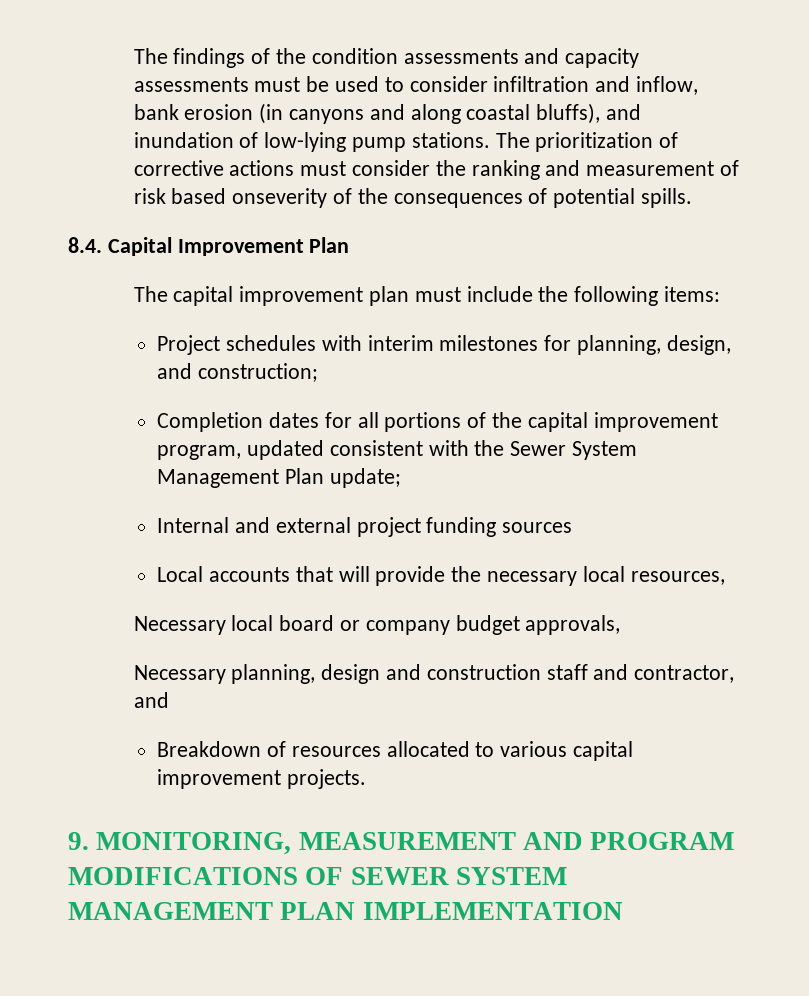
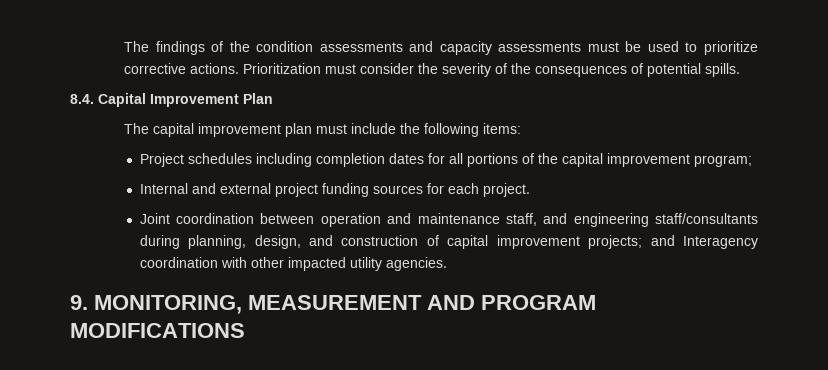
- The findings of the condition assessments and capacity assessments must be used to consider infiltration and inflow, bank erosion (in canyons and along coastal bluffs), and inundation of low-lying pump stations. The prioritization of corrective actions must consider the ranking and measurement of risk based onseverity of the consequences of potential spills.
+ The findings of the condition assessments and capacity assessments must be used to prioritize corrective actions. Prioritization must consider the severity of the consequences of potential spills.
- Project schedules with interim milestones for planning, design, and construction;
- Completion dates for all portions of the capital improvement program, updated consistent with the Sewer System Management Plan update;
+ Project schedules including completion dates for all portions of the capital improvement program;
- Internal and external project funding sources
- Local accounts that will provide the necessary local resources,
- Necessary local board or company budget approvals,
- Necessary planning, design and construction staff and contractor, and
- Breakdown of resources allocated to various capital improvement projects.
+ Internal and external project funding sources for each project.
+ Joint coordination between operation and maintenance staff, and engineering staff/consultants during planning, design, and construction of capital improvement projects; and Interagency coordination with other impacted utility agencies.
- 9. MONITORING, MEASUREMENT AND PROGRAM MODIFICATIONS OF SEWER SYSTEM MANAGEMENT PLAN IMPLEMENTATION
+ 9. MONITORING, MEASUREMENT AND PROGRAM MODIFICATIONS

